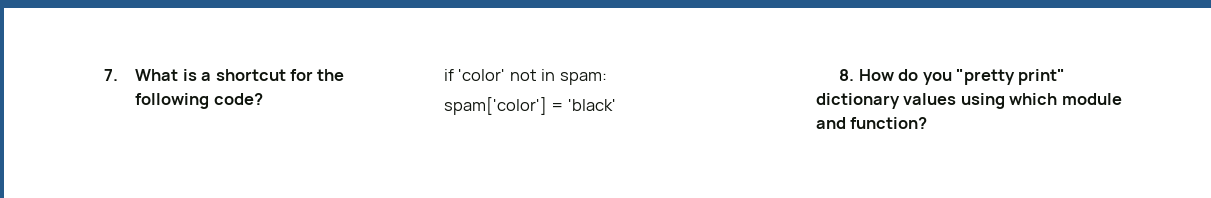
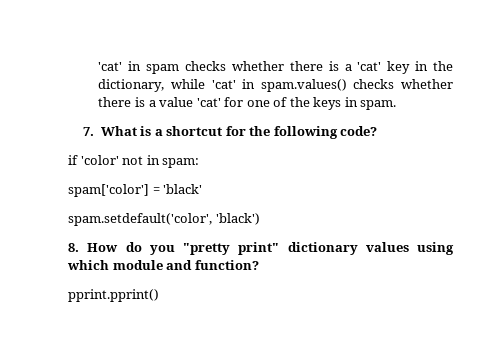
+ 'cat' in spam checks whether there is a 'cat' key in the dictionary, while 'cat' in spam.values() checks whether there is a value 'cat' for one of the keys in spam.
+ spam.setdefault('color', 'black')
+ pprint.pprint()

